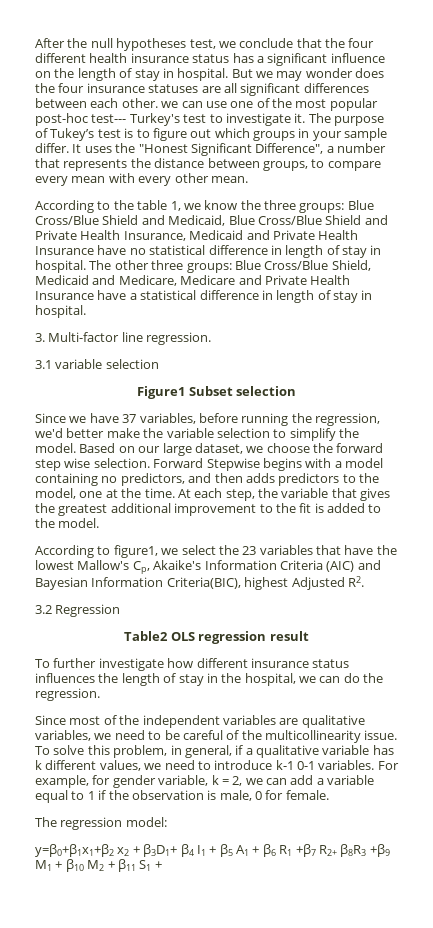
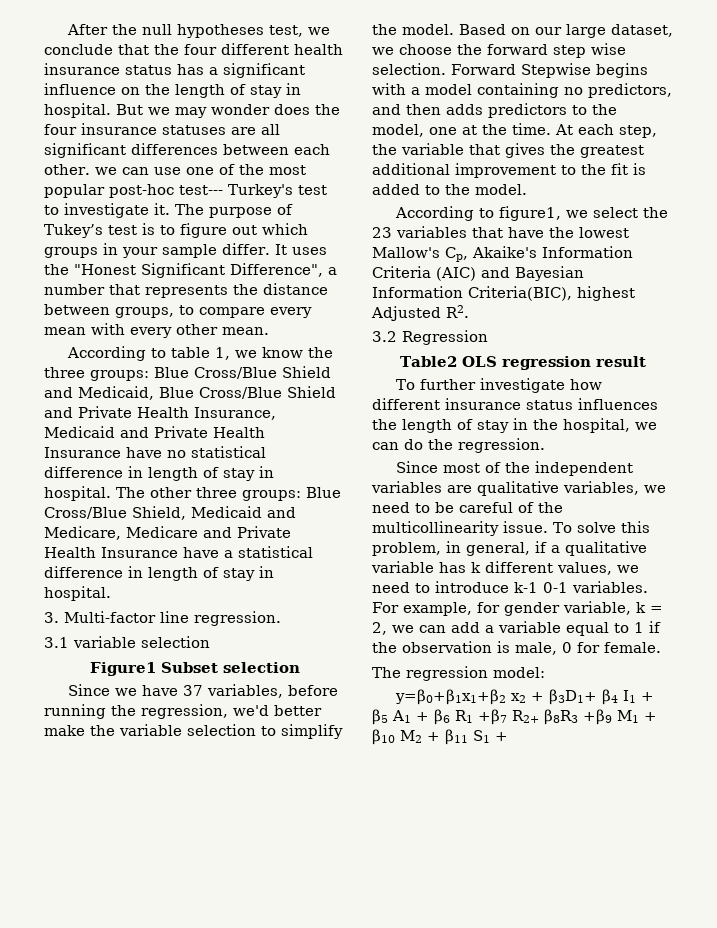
- According to the table 1, we know the three groups: Blue Cross/Blue Shield and Medicaid, Blue Cross/Blue Shield and Private Health Insurance, Medicaid and Private Health Insurance have no statistical difference in length of stay in hospital.
+ According to table 1, we know the three groups: Blue Cross/Blue Shield and Medicaid, Blue Cross/Blue Shield and Private Health Insurance, Medicaid and Private Health Insurance have no statistical difference in length of stay in hospital.

